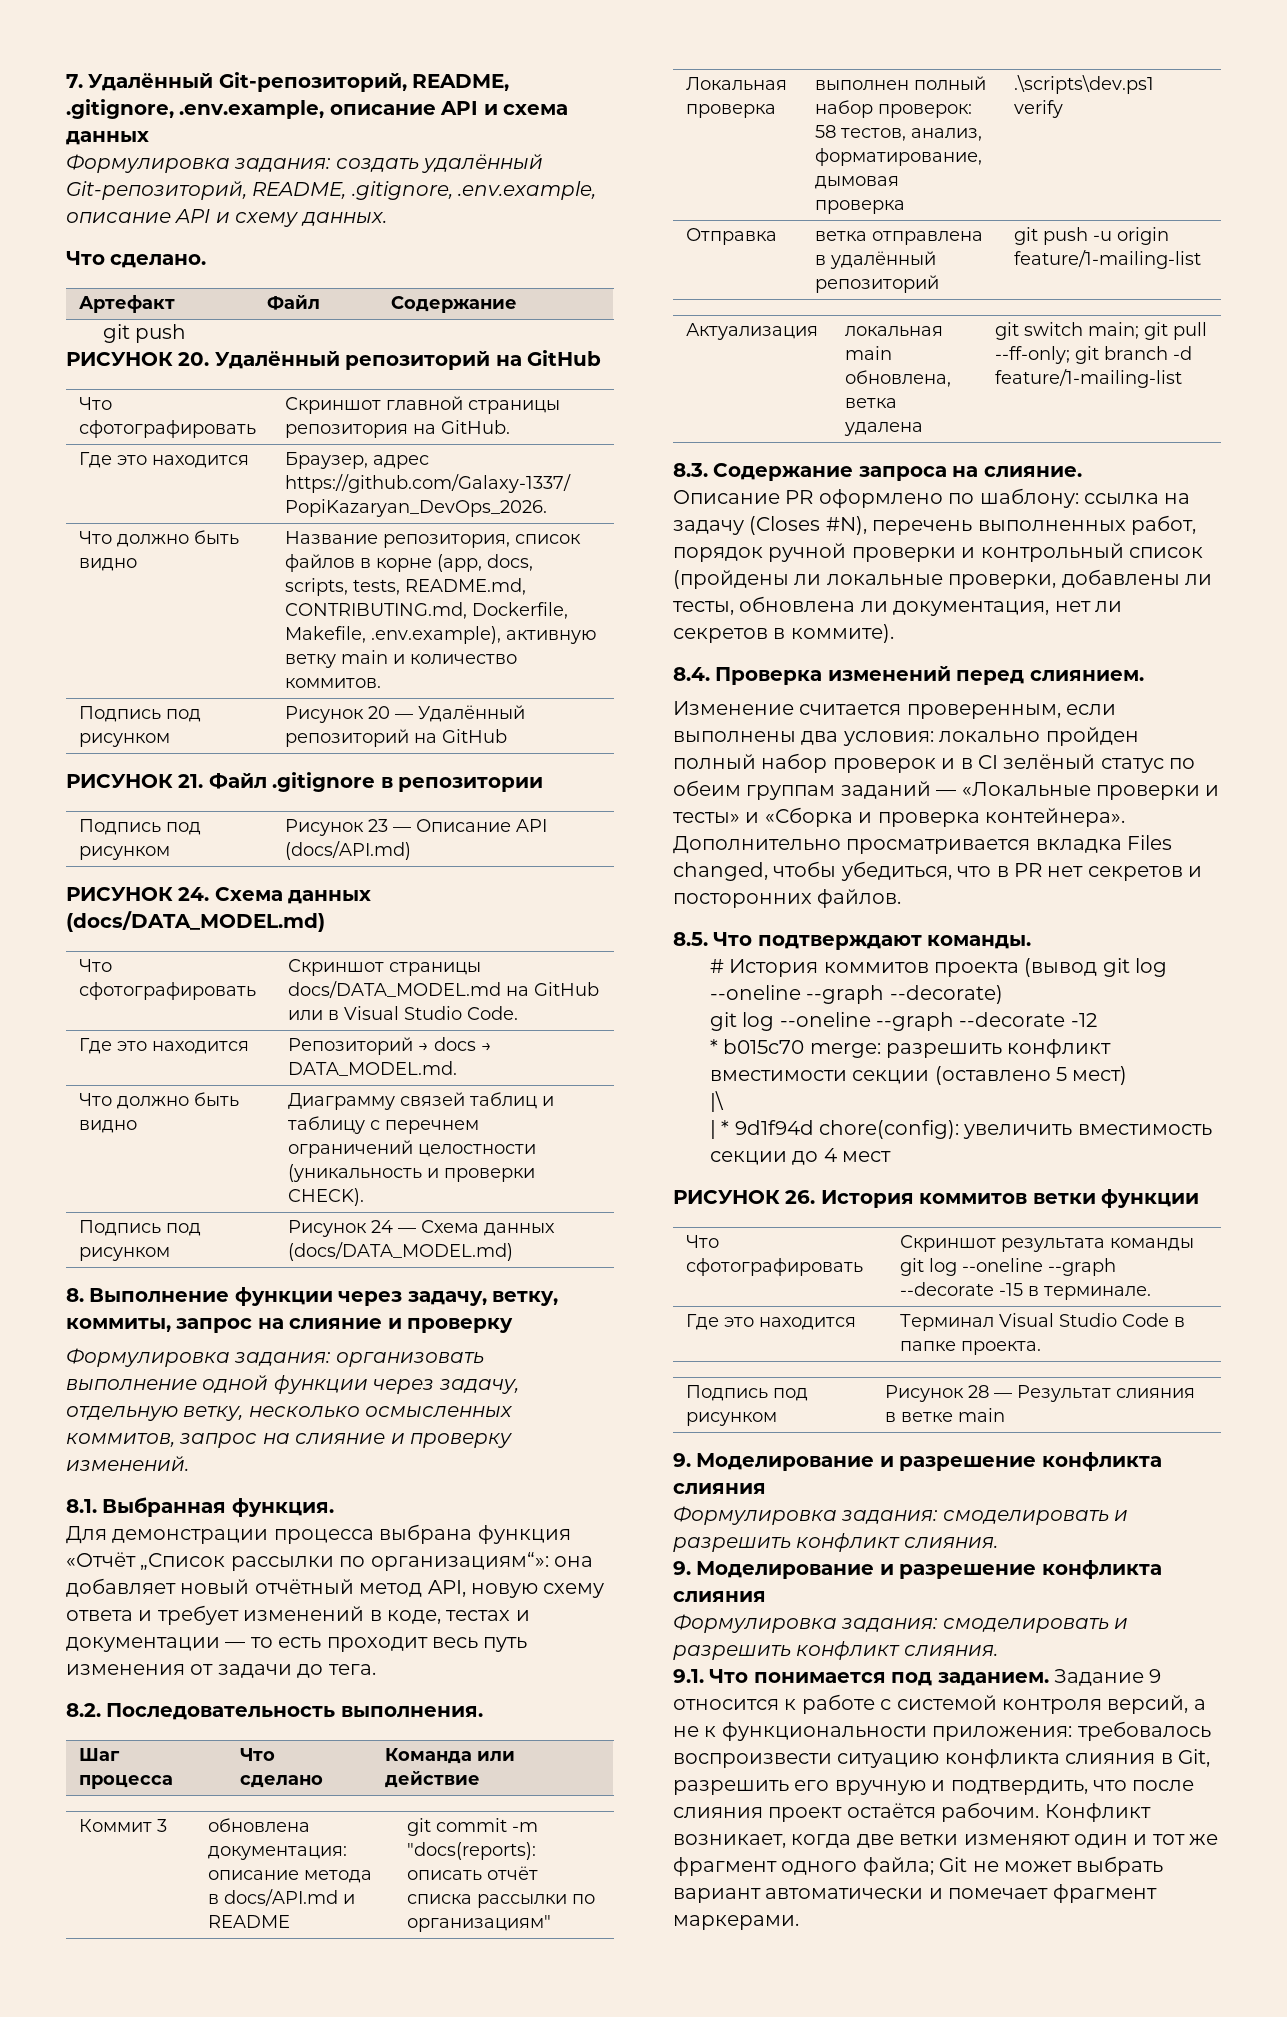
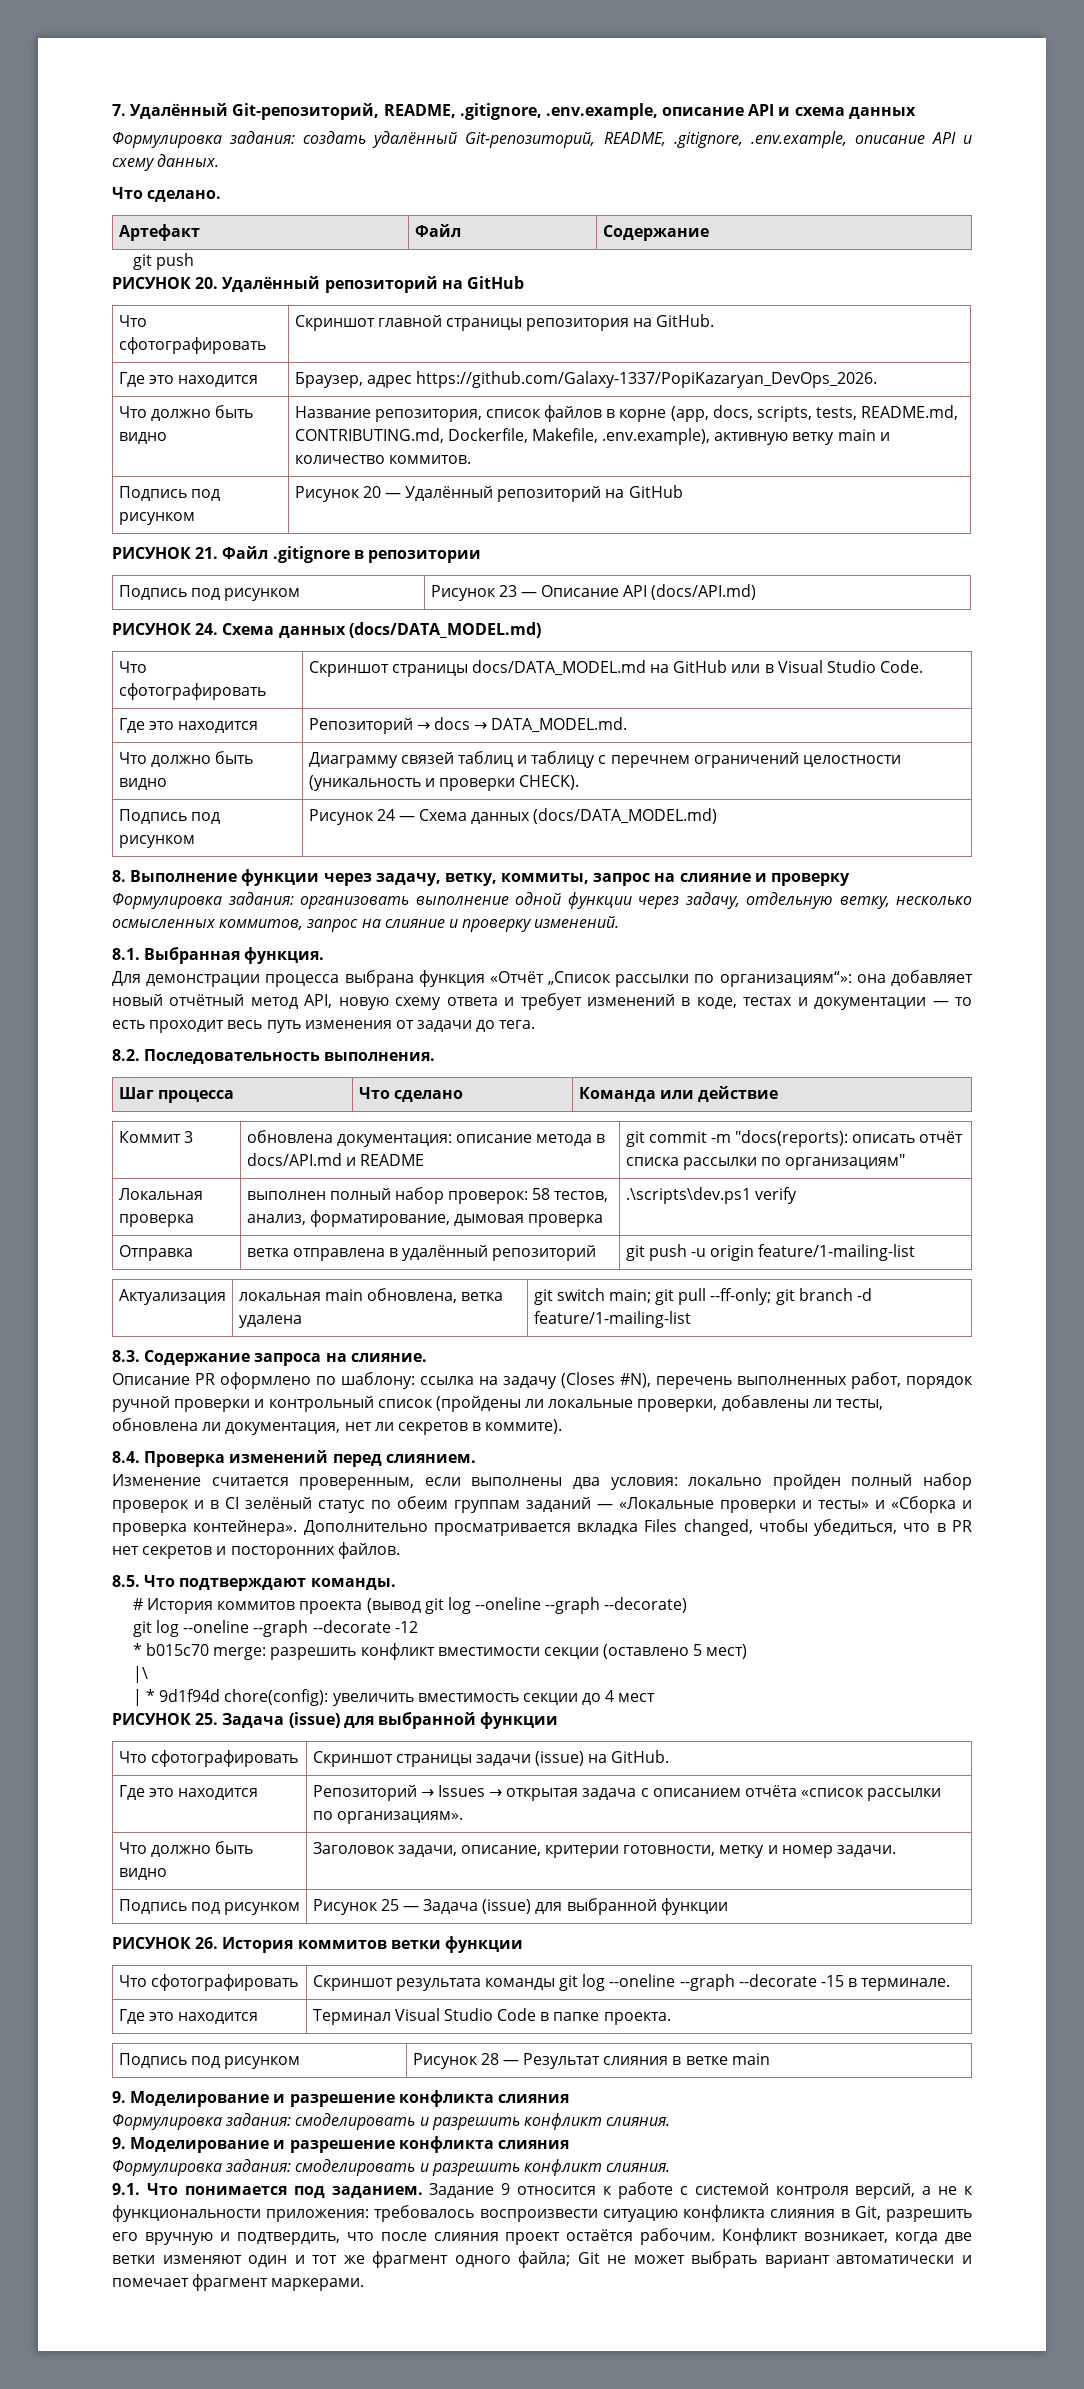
+ РИСУНОК 25. Задача (issue) для выбранной функции
+ Что сфотографировать | Скриншот страницы задачи (issue) на GitHub.
+ Где это находится | Репозиторий → Issues → открытая задача с описанием отчёта «список рассылки по организациям».
+ Что должно быть видно | Заголовок задачи, описание, критерии готовности, метку и номер задачи.
+ Подпись под рисунком | Рисунок 25 — Задача (issue) для выбранной функции

